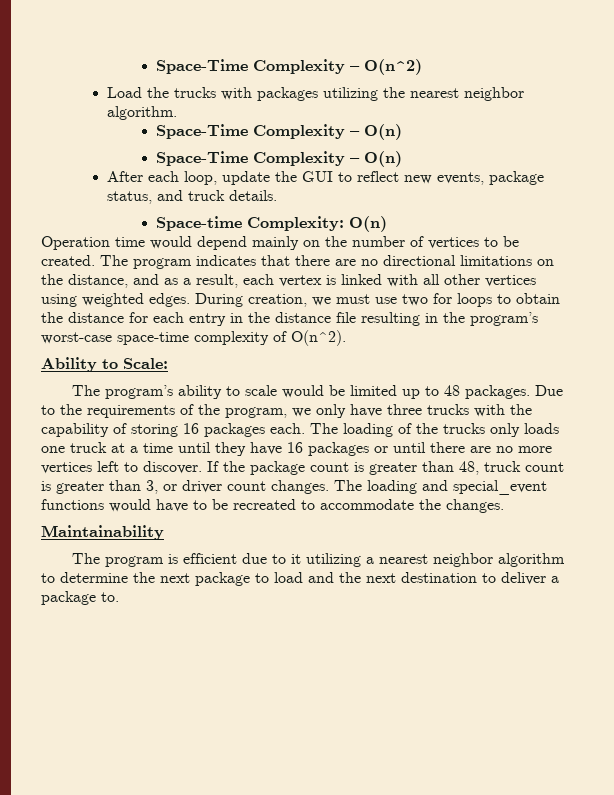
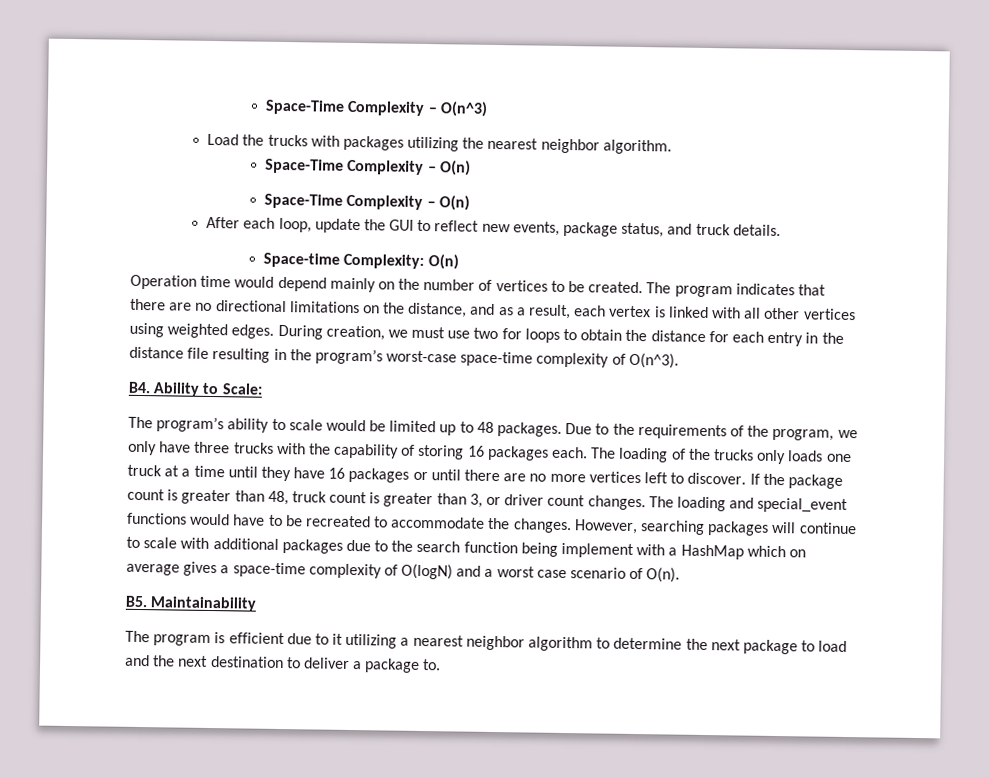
- Space-Time Complexity – O(n^2)
+ Space-Time Complexity – O(n^3)
- During creation, we must use two for loops to obtain the distance for each entry in the distance file resulting in the program’s worst-case space-time complexity of O(n^2).
- Ability to Scale:
+ During creation, we must use two for loops to obtain the distance for each entry in the distance file resulting in the program’s worst-case space-time complexity of O(n^3).
+ B4. Ability to Scale:
- The loading and special_event functions would have to be recreated to accommodate the changes.
- Maintainability
+ The loading and special_event functions would have to be recreated to accommodate the changes. However, searching packages will continue to scale with additional packages due to the search function being implement with a HashMap which on average gives a space-time complexity of O(logN) and a worst case scenario of O(n).
+ B5. Maintainability

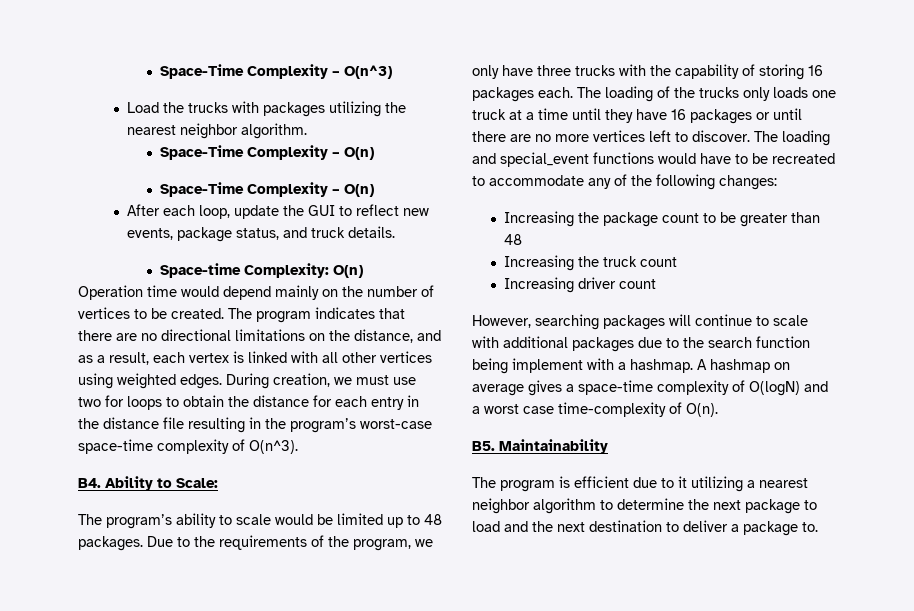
- If the package count is greater than 48, truck count is greater than 3, or driver count changes.
- The loading and special_event functions would have to be recreated to accommodate the changes. However, searching packages will continue to scale with additional packages due to the search function being implement with a HashMap which on average gives a space-time complexity of O(logN) and a worst case scenario of O(n).
+ The loading and special_event functions would have to be recreated to accommodate any of the following changes:
+ Increasing the package count to be greater than 48
+ Increasing the truck count
+ Increasing driver count
+ However, searching packages will continue to scale with additional packages due to the search function being implement with a hashmap. A hashmap on average gives a space-time complexity of O(logN) and a worst case time-complexity of O(n).

